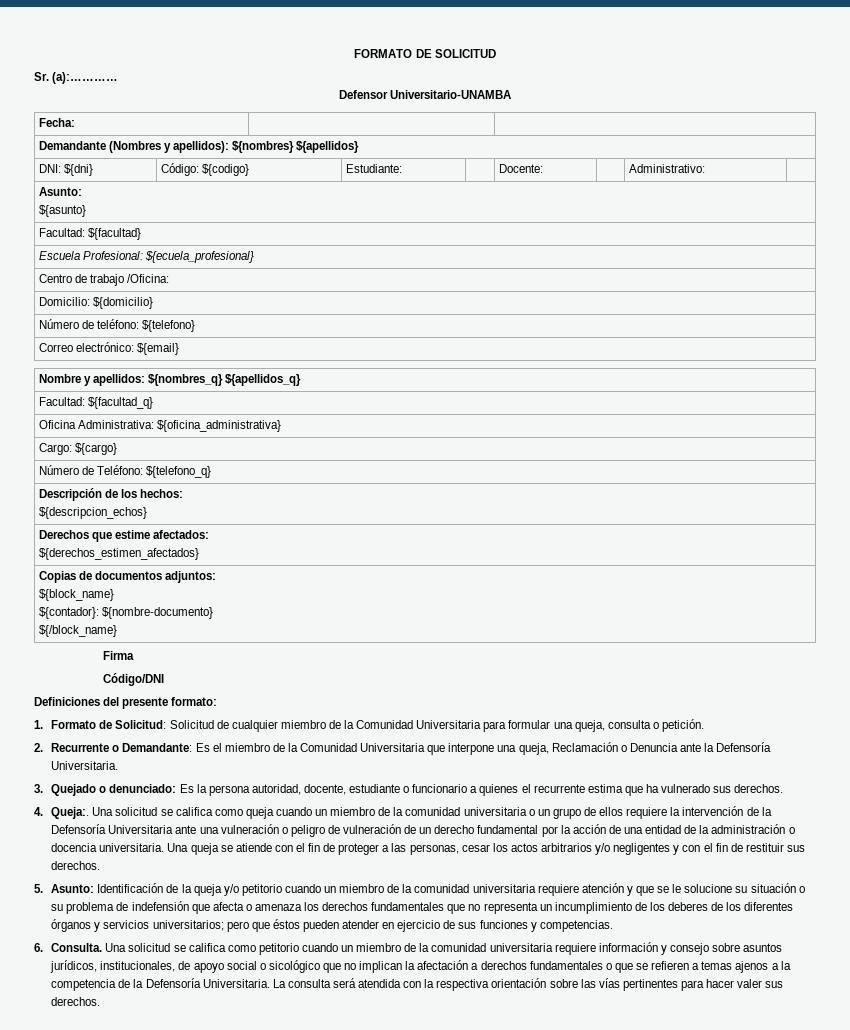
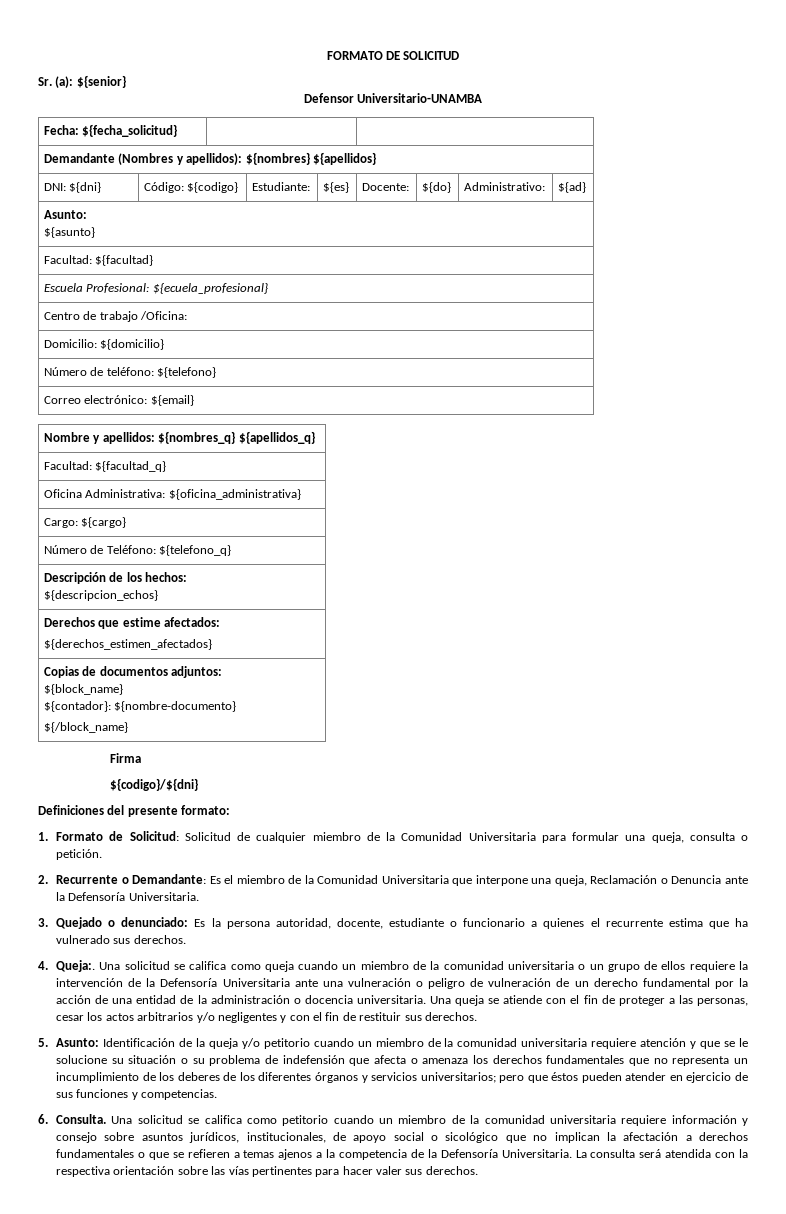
- Sr. (a):…………
+ Sr. (a): ${senior}
- Fecha: | |
+ Fecha: ${fecha_solicitud} | |
- DNI: ${dni} | Código: ${codigo} | Estudiante: | | Docente: | | Administrativo: |
+ DNI: ${dni} | Código: ${codigo} | Estudiante: | ${es} | Docente: | ${do} | Administrativo: | ${ad}
- Código/DNI
+ ${codigo}/${dni}

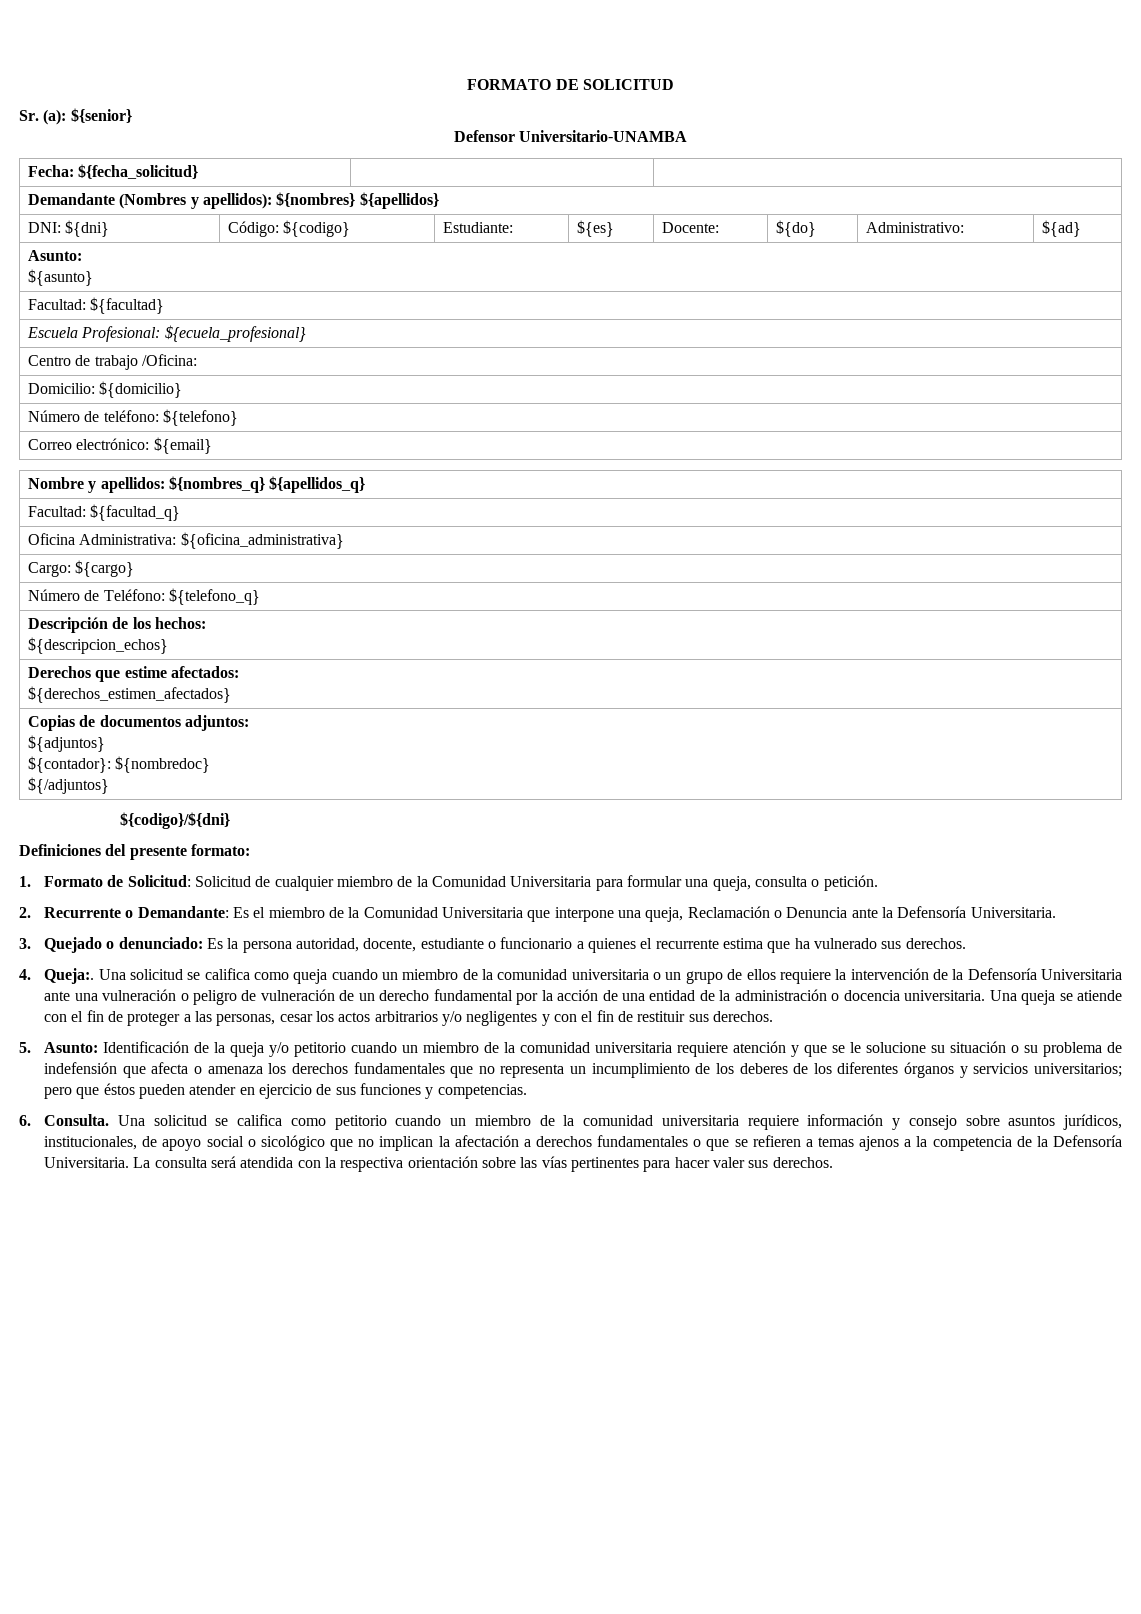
  Copias de documentos adjuntos:
- ${block_name}
- ${contador}: ${nombre-documento}
- ${/block_name}
- Firma
+ ${adjuntos}
+ ${contador}: ${nombredoc}
+ ${/adjuntos}

